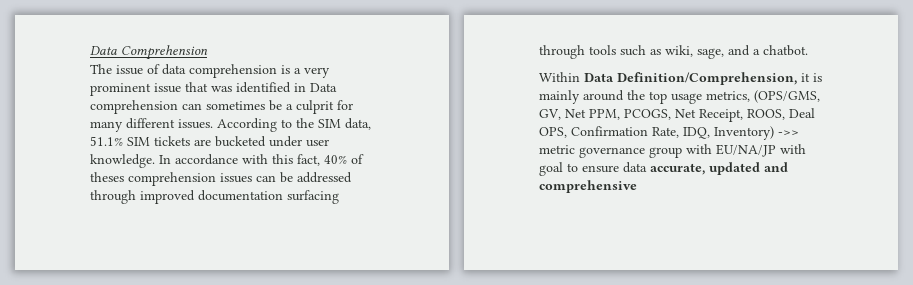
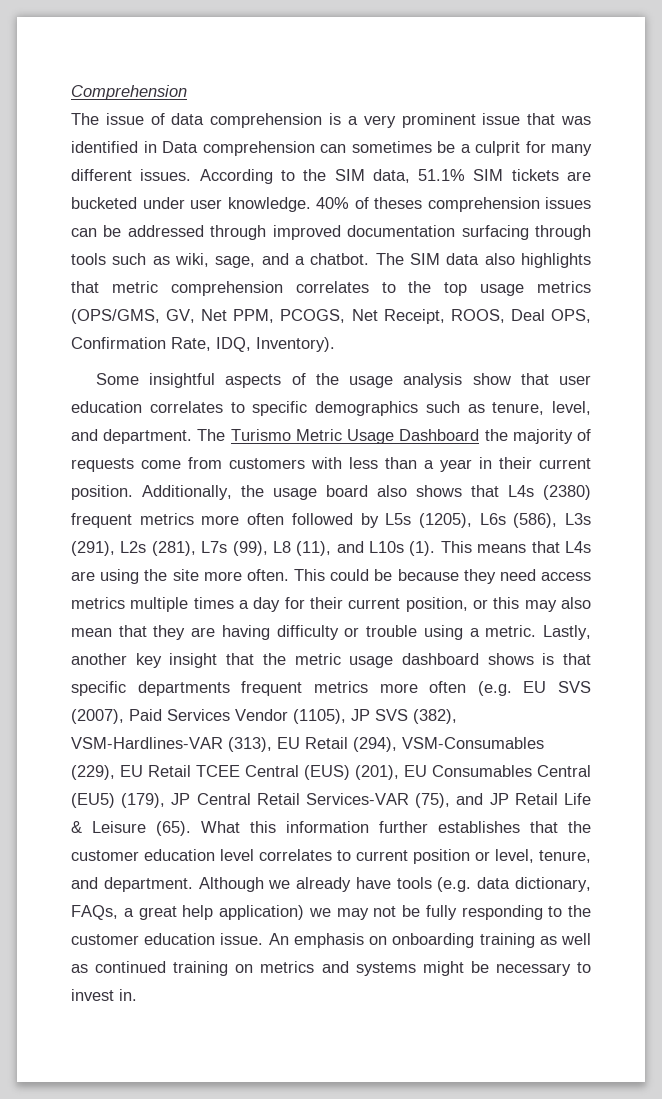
- Data Comprehension
+ Comprehension
- In accordance with this fact, 40% of theses comprehension issues can be addressed through improved documentation surfacing through tools such as wiki, sage, and a chatbot.
- Within Data Definition/Comprehension, it is mainly around the top usage metrics, (OPS/GMS, GV, Net PPM, PCOGS, Net Receipt, ROOS, Deal OPS, Confirmation Rate, IDQ, Inventory) ->> metric governance group with EU/NA/JP with goal to ensure data accurate, updated and comprehensive
+ 40% of theses comprehension issues can be addressed through improved documentation surfacing through tools such as wiki, sage, and a chatbot. The SIM data also highlights that metric comprehension correlates to the top usage metrics (OPS/GMS, GV, Net PPM, PCOGS, Net Receipt, ROOS, Deal OPS, Confirmation Rate, IDQ, Inventory).
+ Some insightful aspects of the usage analysis show that user education correlates to specific demographics such as tenure, level, and department. The Turismo Metric Usage Dashboard the majority of requests come from customers with less than a year in their current position. Additionally, the usage board also shows that L4s (2380) frequent metrics more often followed by L5s (1205), L6s (586), L3s (291), L2s (281), L7s (99), L8 (11), and L10s (1). This means that L4s are using the site more often. This could be because they need access metrics multiple times a day for their current position, or this may also mean that they are having difficulty or trouble using a metric. Lastly, another key insight that the metric usage dashboard shows is that specific departments frequent metrics more often (e.g. EU SVS (2007), Paid Services Vendor (1105), JP SVS (382), VSM-Hardlines-VAR (313), EU Retail (294), VSM-Consumables (229), EU Retail TCEE Central (EUS) (201), EU Consumables Central (EU5) (179), JP Central Retail Services-VAR (75), and JP Retail Life & Leisure (65). What this information further establishes that the customer education level correlates to current position or level, tenure, and department. Although we already have tools (e.g. data dictionary, FAQs, a great help application) we may not be fully responding to the customer education issue. An emphasis on onboarding training as well as continued training on metrics and systems might be necessary to invest in.

